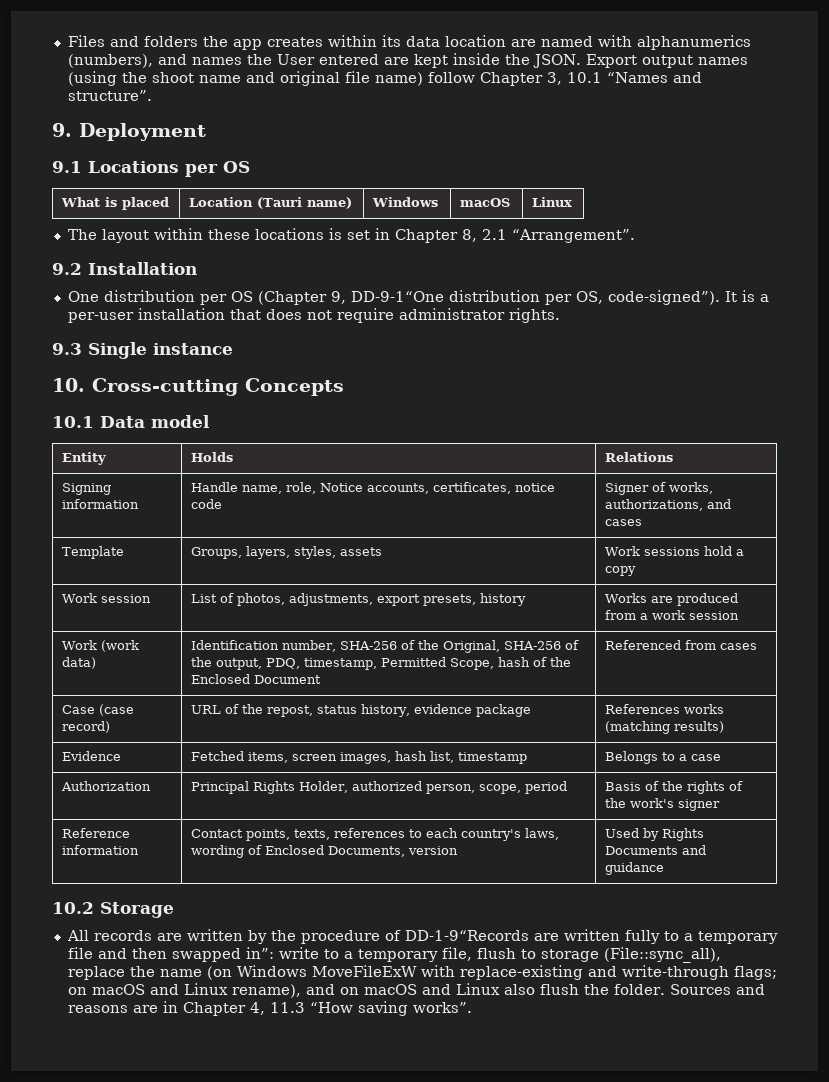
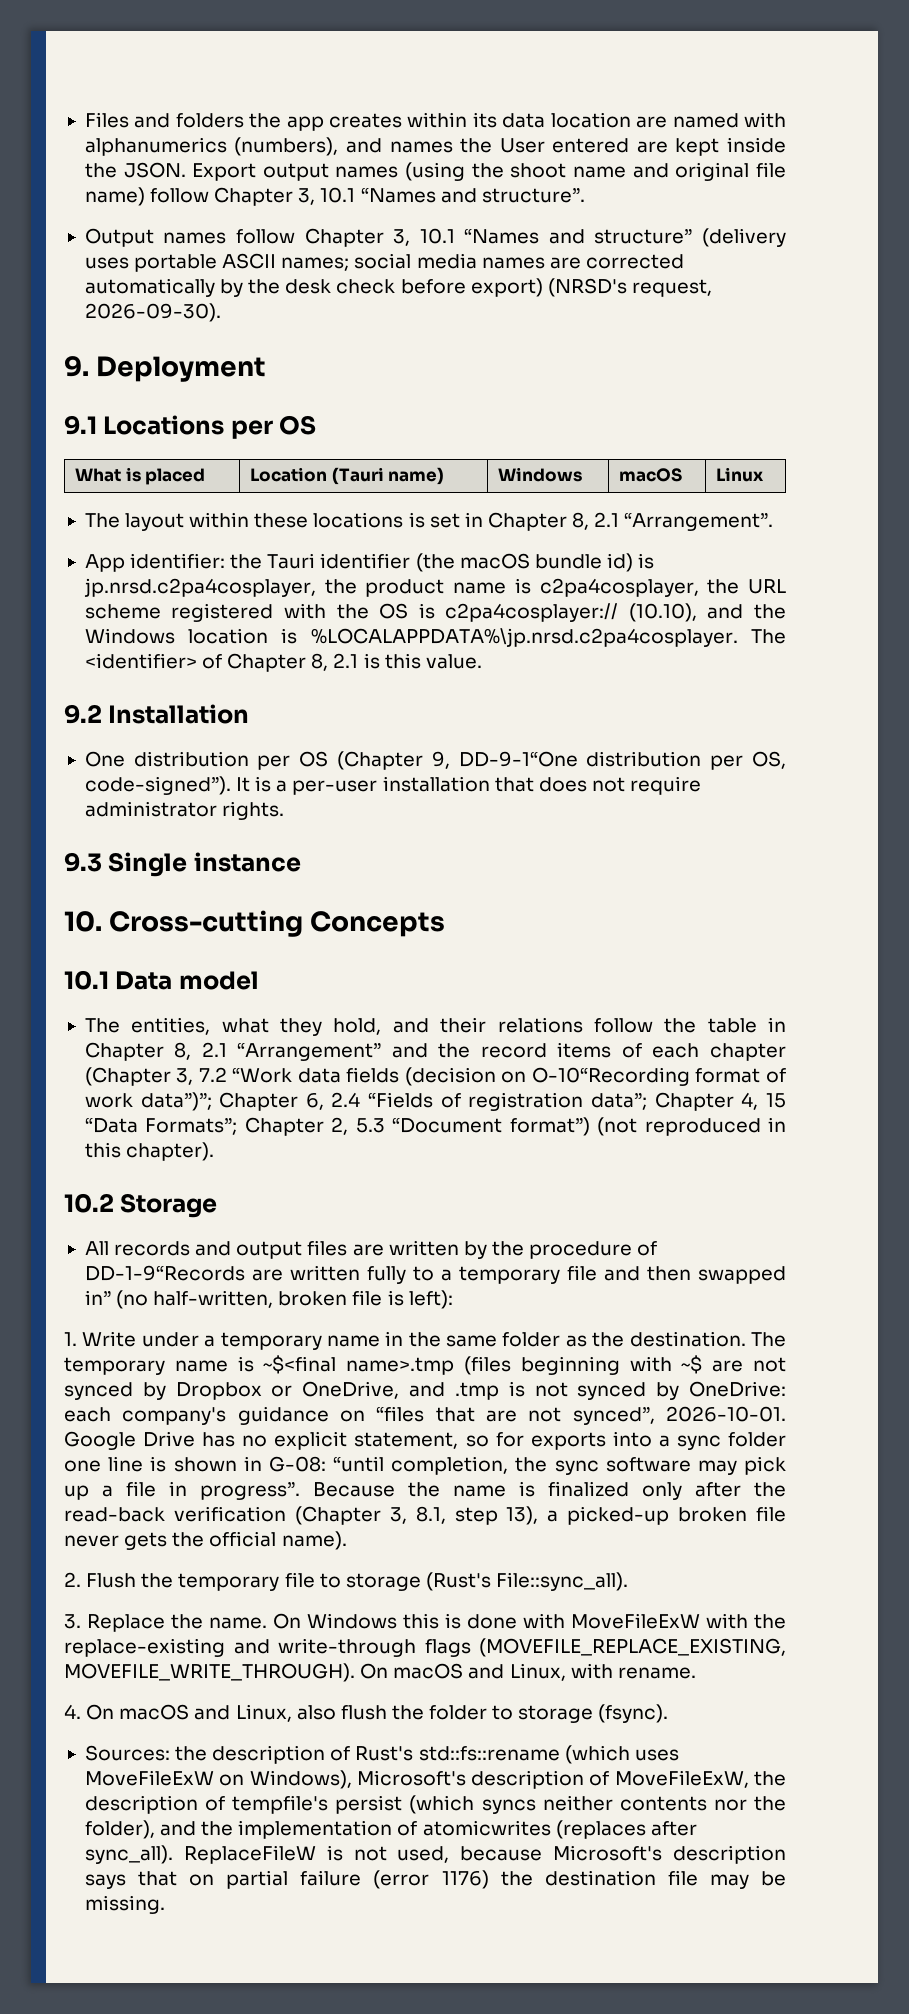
+ Output names follow Chapter 3, 10.1 “Names and structure” (delivery uses portable ASCII names; social media names are corrected automatically by the desk check before export) (NRSD's request, 2026-09-30).
+ App identifier: the Tauri identifier (the macOS bundle id) is jp.nrsd.c2pa4cosplayer, the product name is c2pa4cosplayer, the URL scheme registered with the OS is c2pa4cosplayer:// (10.10), and the Windows location is %LOCALAPPDATA%\jp.nrsd.c2pa4cosplayer. The <identifier> of Chapter 8, 2.1 is this value.
- Entity | Holds | Relations
- Signing information | Handle name, role, Notice accounts, certificates, notice code | Signer of works, authorizations, and cases
- Template | Groups, layers, styles, assets | Work sessions hold a copy
- Work session | List of photos, adjustments, export presets, history | Works are produced from a work session
- Work (work data) | Identification number, SHA-256 of the Original, SHA-256 of the output, PDQ, timestamp, Permitted Scope, hash of the Enclosed Document | Referenced from cases
- Case (case record) | URL of the repost, status history, evidence package | References works (matching results)
- Evidence | Fetched items, screen images, hash list, timestamp | Belongs to a case
- Authorization | Principal Rights Holder, authorized person, scope, period | Basis of the rights of the work's signer
- Reference information | Contact points, texts, references to each country's laws, wording of Enclosed Documents, version | Used by Rights Documents and guidance
+ The entities, what they hold, and their relations follow the table in Chapter 8, 2.1 “Arrangement” and the record items of each chapter (Chapter 3, 7.2 “Work data fields (decision on O-10“Recording format of work data”)”; Chapter 6, 2.4 “Fields of registration data”; Chapter 4, 15 “Data Formats”; Chapter 2, 5.3 “Document format”) (not reproduced in this chapter).
- All records are written by the procedure of DD-1-9“Records are written fully to a temporary file and then swapped in”: write to a temporary file, flush to storage (File::sync_all), replace the name (on Windows MoveFileExW with replace-existing and write-through flags; on macOS and Linux rename), and on macOS and Linux also flush the folder. Sources and reasons are in Chapter 4, 11.3 “How saving works”.
+ All records and output files are written by the procedure of DD-1-9“Records are written fully to a temporary file and then swapped in” (no half-written, broken file is left):
+ 1. Write under a temporary name in the same folder as the destination. The temporary name is ~$<final name>.tmp (files beginning with ~$ are not synced by Dropbox or OneDrive, and .tmp is not synced by OneDrive: each company's guidance on “files that are not synced”, 2026-10-01. Google Drive has no explicit statement, so for exports into a sync folder one line is shown in G-08: “until completion, the sync software may pick up a file in progress”. Because the name is finalized only after the read-back verification (Chapter 3, 8.1, step 13), a picked-up broken file never gets the official name).
+ 2. Flush the temporary file to storage (Rust's File::sync_all).
+ 3. Replace the name. On Windows this is done with MoveFileExW with the replace-existing and write-through flags (MOVEFILE_REPLACE_EXISTING, MOVEFILE_WRITE_THROUGH). On macOS and Linux, with rename.
+ 4. On macOS and Linux, also flush the folder to storage (fsync).
+ Sources: the description of Rust's std::fs::rename (which uses MoveFileExW on Windows), Microsoft's description of MoveFileExW, the description of tempfile's persist (which syncs neither contents nor the folder), and the implementation of atomicwrites (replaces after sync_all). ReplaceFileW is not used, because Microsoft's description says that on partial failure (error 1176) the destination file may be missing.

